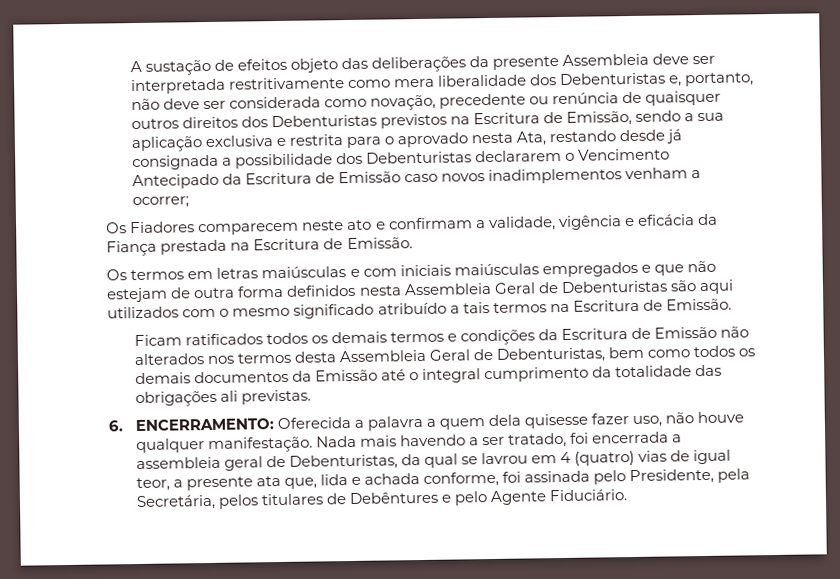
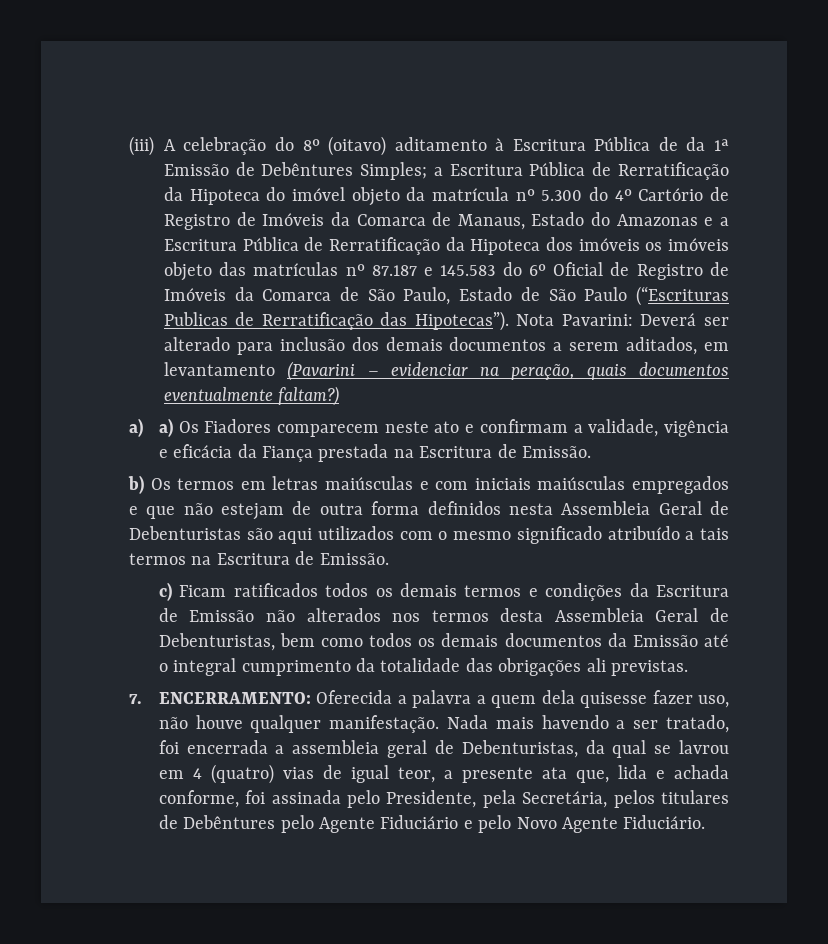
- A sustação de efeitos objeto das deliberações da presente Assembleia deve ser interpretada restritivamente como mera liberalidade dos Debenturistas e, portanto, não deve ser considerada como novação, precedente ou renúncia de quaisquer outros direitos dos Debenturistas previstos na Escritura de Emissão, sendo a sua aplicação exclusiva e restrita para o aprovado nesta Ata, restando desde já consignada a possibilidade dos Debenturistas declararem o Vencimento Antecipado da Escritura de Emissão caso novos inadimplementos venham a ocorrer;
- Os Fiadores comparecem neste ato e confirmam a validade, vigência e eficácia da Fiança prestada na Escritura de Emissão.
+ (iii) A celebração do 8º (oitavo) aditamento à Escritura Pública de da 1ª Emissão de Debêntures Simples; a Escritura Pública de Rerratificação da Hipoteca do imóvel objeto da matrícula nº 5.300 do 4º Cartório de Registro de Imóveis da Comarca de Manaus, Estado do Amazonas e a Escritura Pública de Rerratificação da Hipoteca dos imóveis os imóveis objeto das matrículas nº 87.187 e 145.583 do 6º Oficial de Registro de Imóveis da Comarca de São Paulo, Estado de São Paulo (“Escrituras Publicas de Rerratificação das Hipotecas”). Nota Pavarini: Deverá ser alterado para inclusão dos demais documentos a serem aditados, em levantamento (Pavarini – evidenciar na peração, quais documentos eventualmente faltam?)
+ a) a) Os Fiadores comparecem neste ato e confirmam a validade, vigência e eficácia da Fiança prestada na Escritura de Emissão.
- Os termos em letras maiúsculas e com iniciais maiúsculas empregados e que não estejam de outra forma definidos nesta Assembleia Geral de Debenturistas são aqui utilizados com o mesmo significado atribuído a tais termos na Escritura de Emissão.
+ b) Os termos em letras maiúsculas e com iniciais maiúsculas empregados e que não estejam de outra forma definidos nesta Assembleia Geral de Debenturistas são aqui utilizados com o mesmo significado atribuído a tais termos na Escritura de Emissão.
- Ficam ratificados todos os demais termos e condições da Escritura de Emissão não alterados nos termos desta Assembleia Geral de Debenturistas, bem como todos os demais documentos da Emissão até o integral cumprimento da totalidade das obrigações ali previstas.
+ c) Ficam ratificados todos os demais termos e condições da Escritura de Emissão não alterados nos termos desta Assembleia Geral de Debenturistas, bem como todos os demais documentos da Emissão até o integral cumprimento da totalidade das obrigações ali previstas.
- 6. ENCERRAMENTO: Oferecida a palavra a quem dela quisesse fazer uso, não houve qualquer manifestação.
+ 7. ENCERRAMENTO: Oferecida a palavra a quem dela quisesse fazer uso, não houve qualquer manifestação.
- Nada mais havendo a ser tratado, foi encerrada a assembleia geral de Debenturistas, da qual se lavrou em 4 (quatro) vias de igual teor, a presente ata que, lida e achada conforme, foi assinada pelo Presidente, pela Secretária, pelos titulares de Debêntures e pelo Agente Fiduciário.
+ Nada mais havendo a ser tratado, foi encerrada a assembleia geral de Debenturistas, da qual se lavrou em 4 (quatro) vias de igual teor, a presente ata que, lida e achada conforme, foi assinada pelo Presidente, pela Secretária, pelos titulares de Debêntures pelo Agente Fiduciário e pelo Novo Agente Fiduciário.

